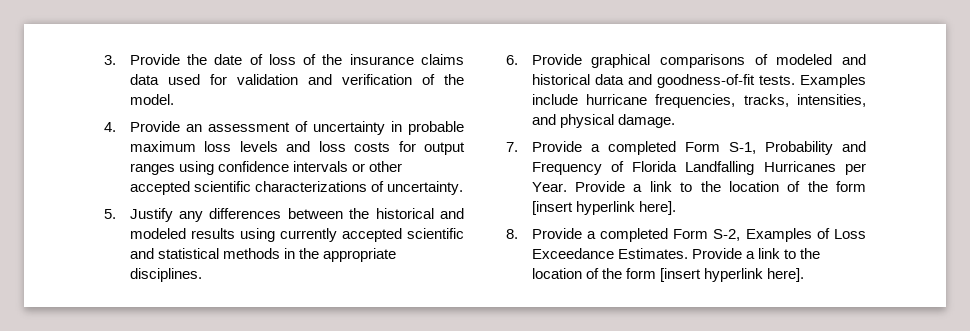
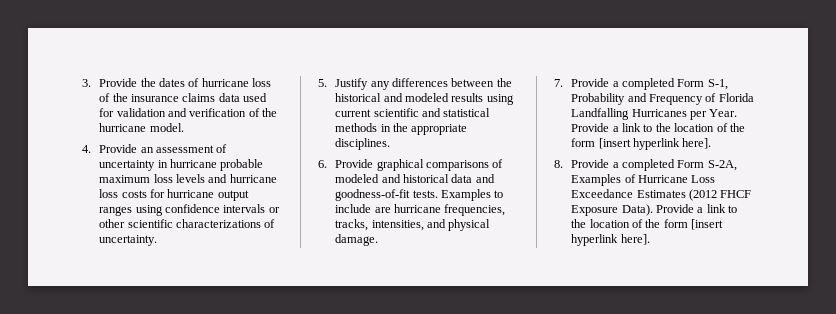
- 3. Provide the date of loss of the insurance claims data used for validation and verification of the model.
+ 3. Provide the dates of hurricane loss of the insurance claims data used for validation and verification of the hurricane model.
- 4. Provide an assessment of uncertainty in probable maximum loss levels and loss costs for output ranges using confidence intervals or other accepted scientific characterizations of uncertainty.
+ 4. Provide an assessment of uncertainty in hurricane probable maximum loss levels and hurricane loss costs for hurricane output ranges using confidence intervals or other scientific characterizations of uncertainty.
- 5. Justify any differences between the historical and modeled results using currently accepted scientific and statistical methods in the appropriate disciplines.
+ 5. Justify any differences between the historical and modeled results using current scientific and statistical methods in the appropriate disciplines.
- Examples include hurricane frequencies, tracks, intensities, and physical damage.
+ Examples to include are hurricane frequencies, tracks, intensities, and physical damage.
- 8. Provide a completed Form S-2, Examples of Loss Exceedance Estimates.
+ 8. Provide a completed Form S-2A, Examples of Hurricane Loss Exceedance Estimates (2012 FHCF Exposure Data).

